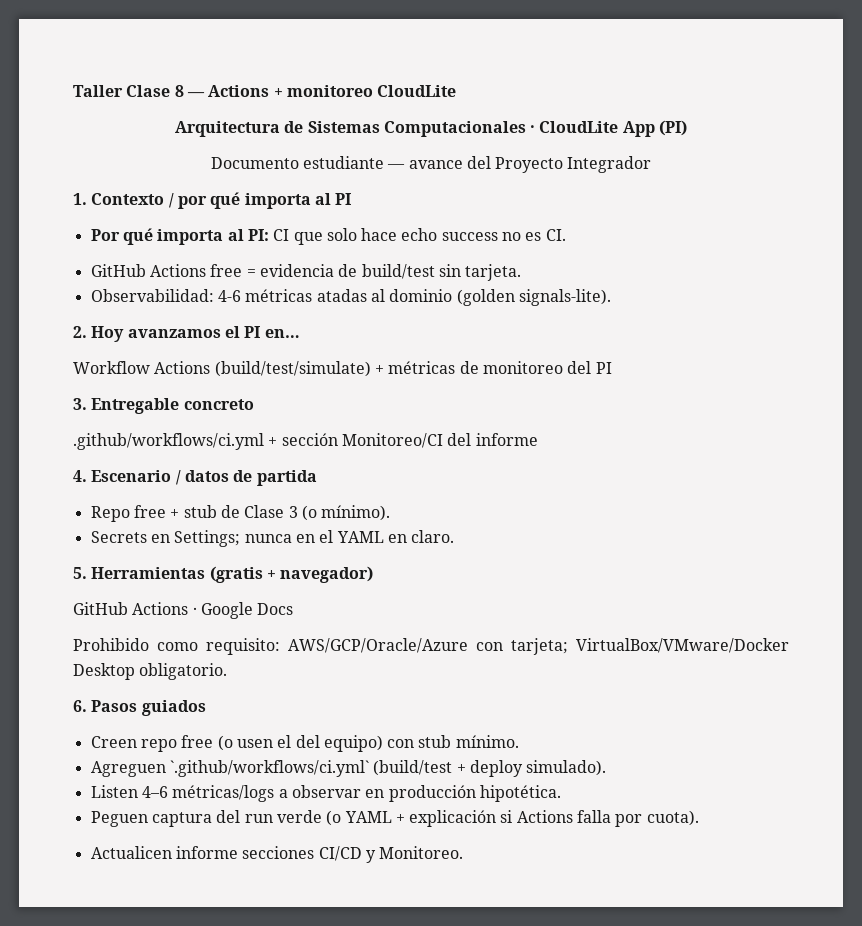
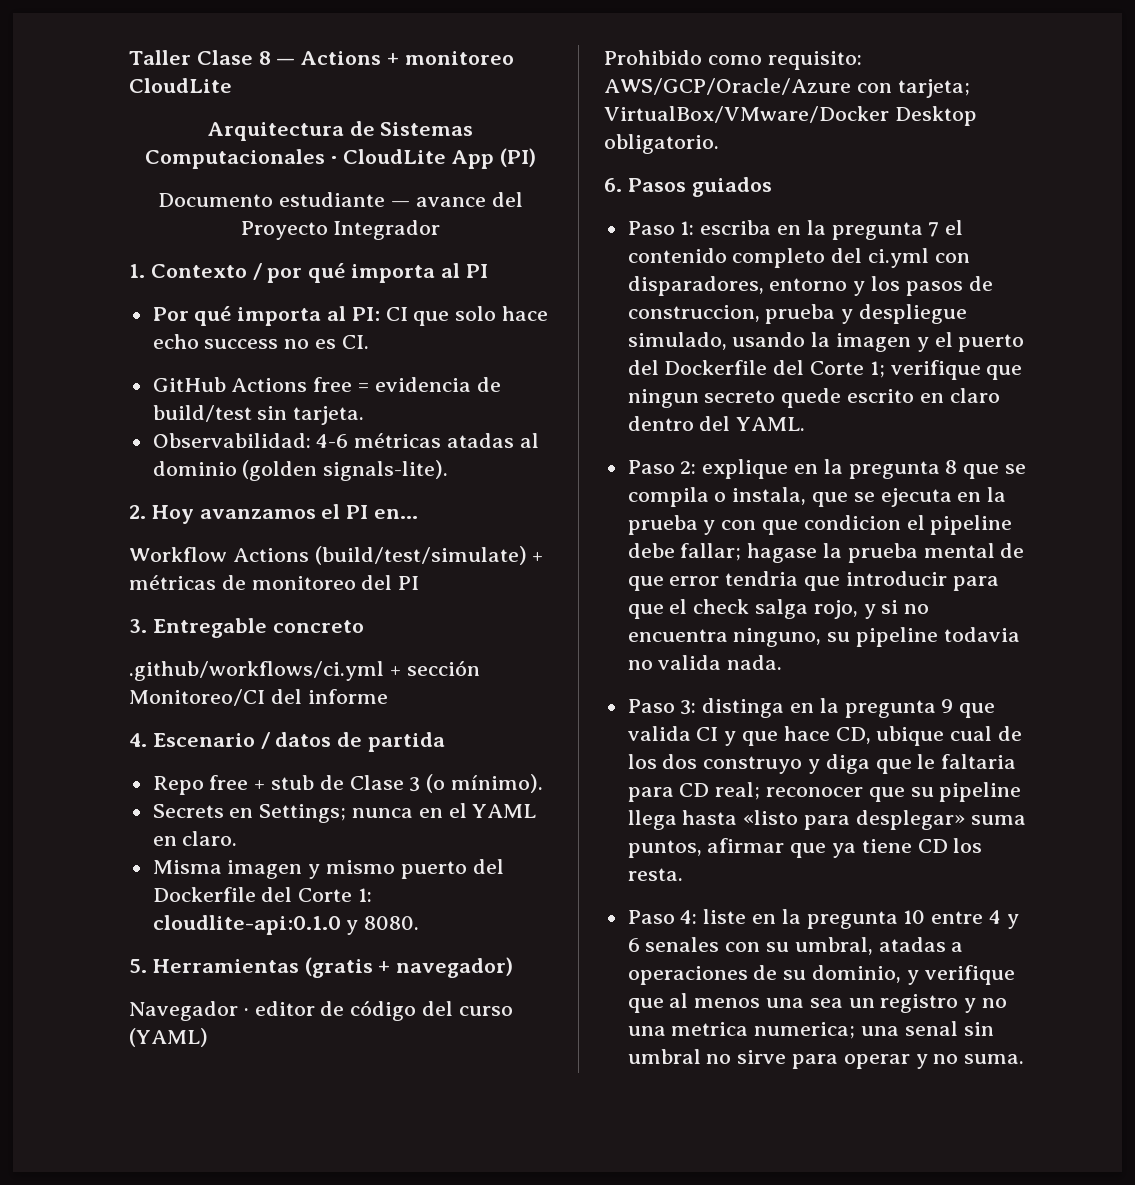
+ Misma imagen y mismo puerto del Dockerfile del Corte 1: cloudlite-api:0.1.0 y 8080.
- GitHub Actions · Google Docs
+ Navegador · editor de código del curso (YAML)
- Creen repo free (o usen el del equipo) con stub mínimo.
- Agreguen `.github/workflows/ci.yml` (build/test + deploy simulado).
- Listen 4–6 métricas/logs a observar en producción hipotética.
- Peguen captura del run verde (o YAML + explicación si Actions falla por cuota).
- Actualicen informe secciones CI/CD y Monitoreo.
+ Paso 1: escriba en la pregunta 7 el contenido completo del ci.yml con disparadores, entorno y los pasos de construccion, prueba y despliegue simulado, usando la imagen y el puerto del Dockerfile del Corte 1; verifique que ningun secreto quede escrito en claro dentro del YAML.
+ Paso 2: explique en la pregunta 8 que se compila o instala, que se ejecuta en la prueba y con que condicion el pipeline debe fallar; hagase la prueba mental de que error tendria que introducir para que el check salga rojo, y si no encuentra ninguno, su pipeline todavia no valida nada.
+ Paso 3: distinga en la pregunta 9 que valida CI y que hace CD, ubique cual de los dos construyo y diga que le faltaria para CD real; reconocer que su pipeline llega hasta «listo para desplegar» suma puntos, afirmar que ya tiene CD los resta.
+ Paso 4: liste en la pregunta 10 entre 4 y 6 senales con su umbral, atadas a operaciones de su dominio, y verifique que al menos una sea un registro y no una metrica numerica; una senal sin umbral no sirve para operar y no suma.

